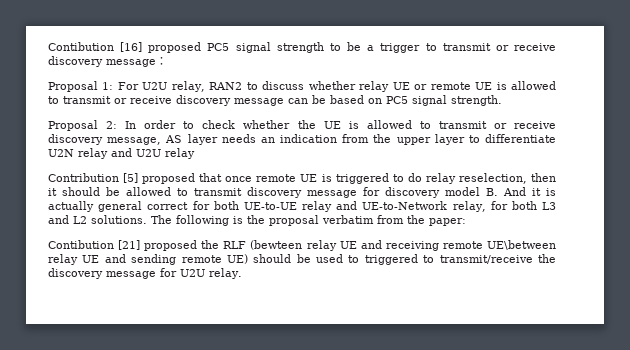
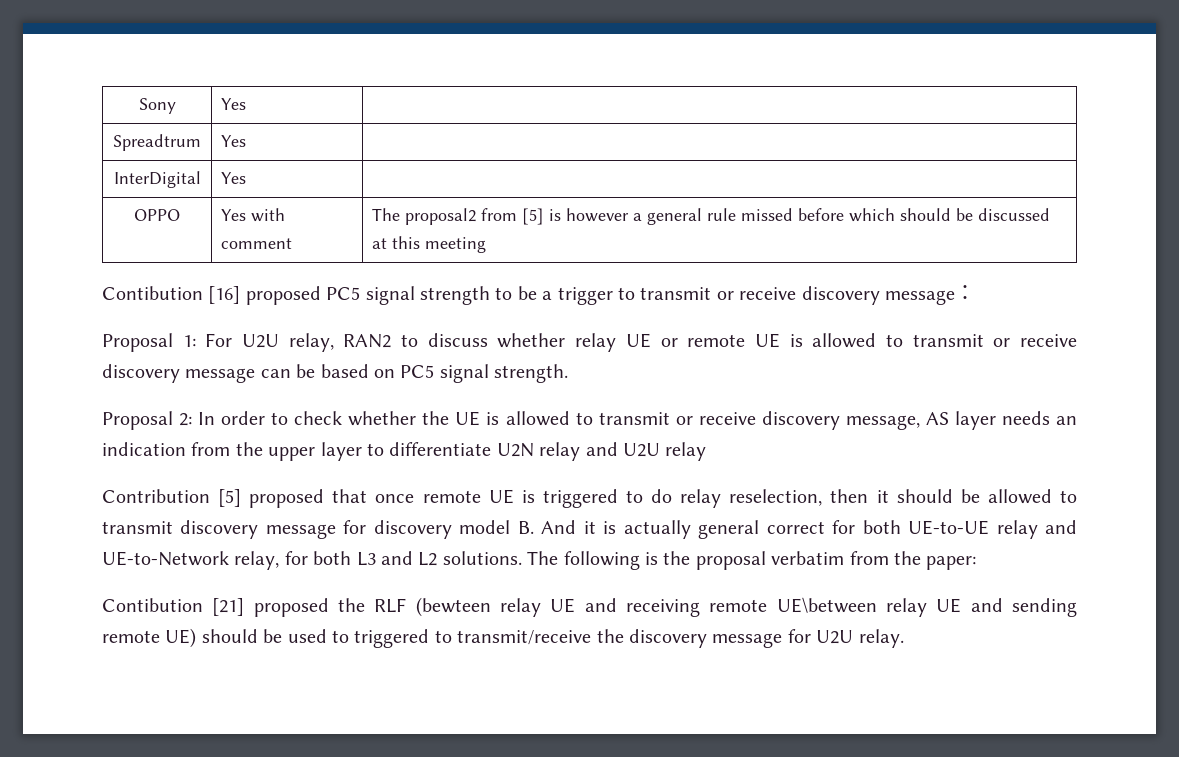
+ Sony | Yes |
+ Spreadtrum | Yes |
+ InterDigital | Yes |
+ OPPO | Yes with comment | The proposal2 from [5] is however a general rule missed before which should be discussed at this meeting

